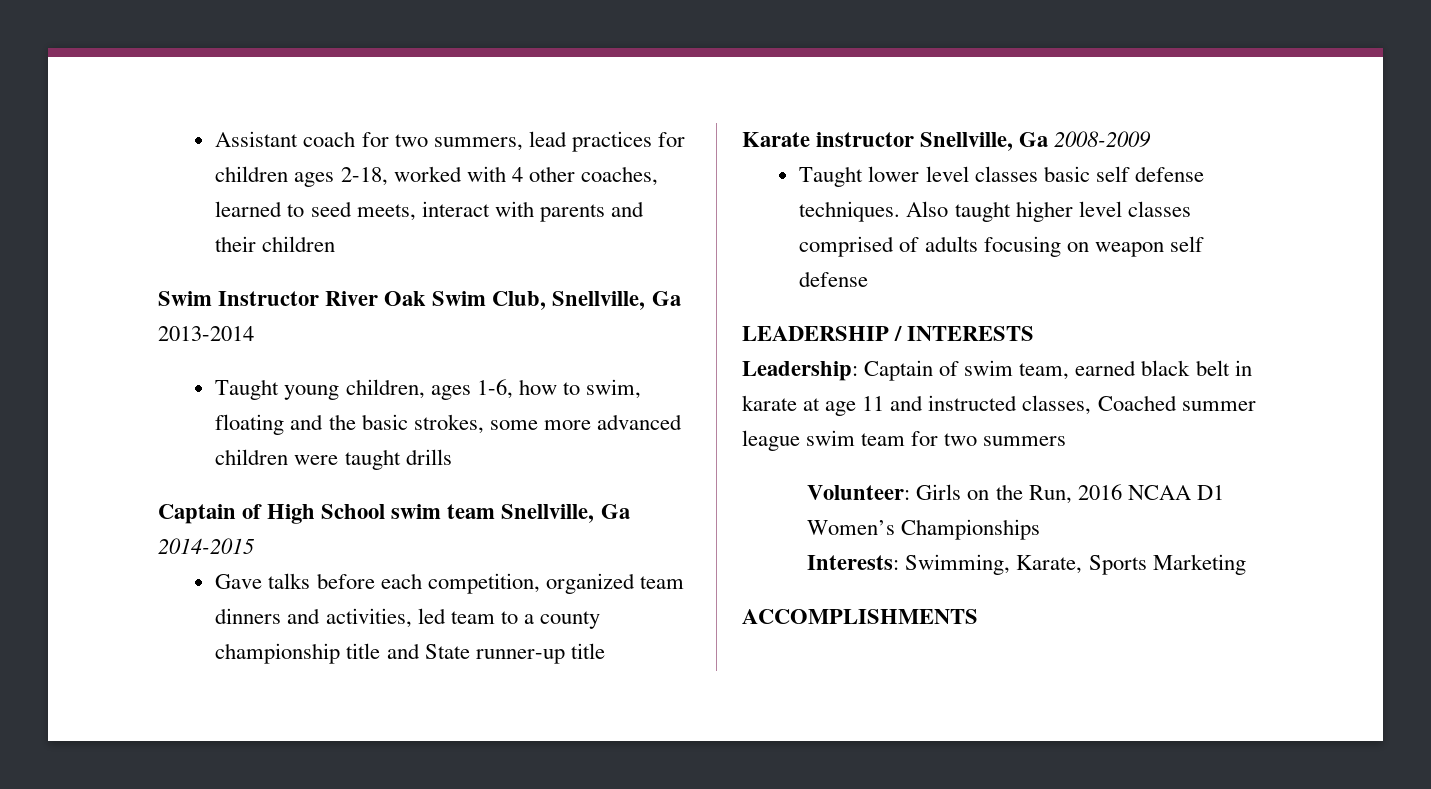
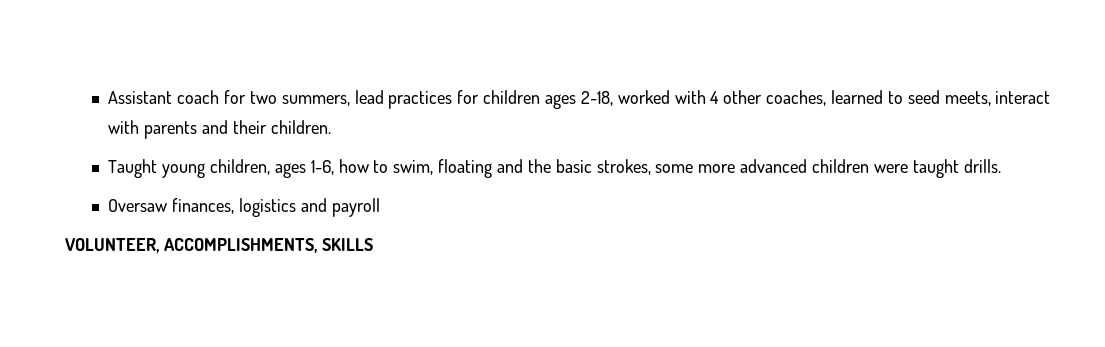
- Assistant coach for two summers, lead practices for children ages 2-18, worked with 4 other coaches, learned to seed meets, interact with parents and their children
- Swim Instructor River Oak Swim Club, Snellville, Ga 2013-2014
+ Assistant coach for two summers, lead practices for children ages 2-18, worked with 4 other coaches, learned to seed meets, interact with parents and their children.
- Taught young children, ages 1-6, how to swim, floating and the basic strokes, some more advanced children were taught drills
- Captain of High School swim team Snellville, Ga 2014-2015
- Gave talks before each competition, organized team dinners and activities, led team to a county championship title and State runner-up title
- Karate instructor Snellville, Ga 2008-2009
- Taught lower level classes basic self defense techniques. Also taught higher level classes comprised of adults focusing on weapon self defense
- LEADERSHIP / INTERESTS
- Leadership: Captain of swim team, earned black belt in karate at age 11 and instructed classes, Coached summer league swim team for two summers
- Volunteer: Girls on the Run, 2016 NCAA D1 Women’s Championships
- Interests: Swimming, Karate, Sports Marketing
- ACCOMPLISHMENTS
+ Taught young children, ages 1-6, how to swim, floating and the basic strokes, some more advanced children were taught drills.
+ Oversaw finances, logistics and payroll
+ VOLUNTEER, ACCOMPLISHMENTS, SKILLS

